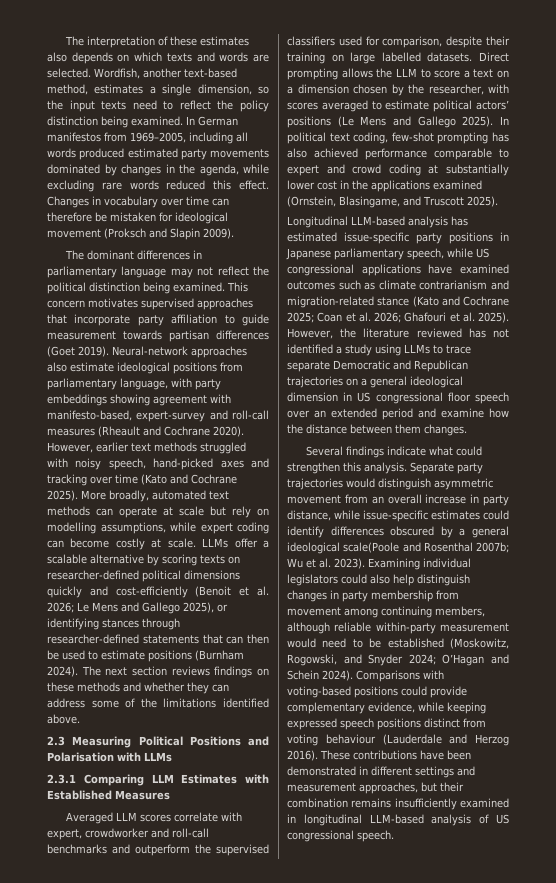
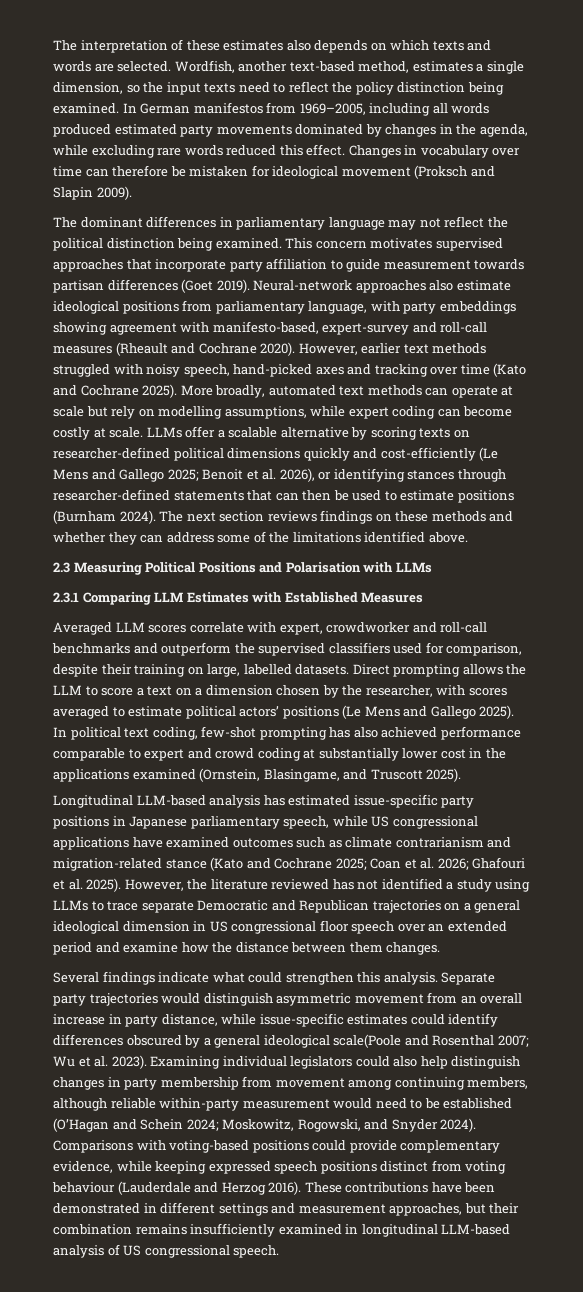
- LLMs offer a scalable alternative by scoring texts on researcher-defined political dimensions quickly and cost-efficiently (Benoit et al. 2026; Le Mens and Gallego 2025), or identifying stances through researcher-defined statements that can then be used to estimate positions (Burnham 2024).
+ LLMs offer a scalable alternative by scoring texts on researcher-defined political dimensions quickly and cost-efficiently (Le Mens and Gallego 2025; Benoit et al. 2026), or identifying stances through researcher-defined statements that can then be used to estimate positions (Burnham 2024).
- Averaged LLM scores correlate with expert, crowdworker and roll-call benchmarks and outperform the supervised classifiers used for comparison, despite their training on large labelled datasets.
+ Averaged LLM scores correlate with expert, crowdworker and roll-call benchmarks and outperform the supervised classifiers used for comparison, despite their training on large, labelled datasets.
- Separate party trajectories would distinguish asymmetric movement from an overall increase in party distance, while issue-specific estimates could identify differences obscured by a general ideological scale(Poole and Rosenthal 2007b; Wu et al. 2023).
+ Separate party trajectories would distinguish asymmetric movement from an overall increase in party distance, while issue-specific estimates could identify differences obscured by a general ideological scale(Poole and Rosenthal 2007; Wu et al. 2023).
- Examining individual legislators could also help distinguish changes in party membership from movement among continuing members, although reliable within-party measurement would need to be established (Moskowitz, Rogowski, and Snyder 2024; O’Hagan and Schein 2024).
+ Examining individual legislators could also help distinguish changes in party membership from movement among continuing members, although reliable within-party measurement would need to be established (O’Hagan and Schein 2024; Moskowitz, Rogowski, and Snyder 2024).

